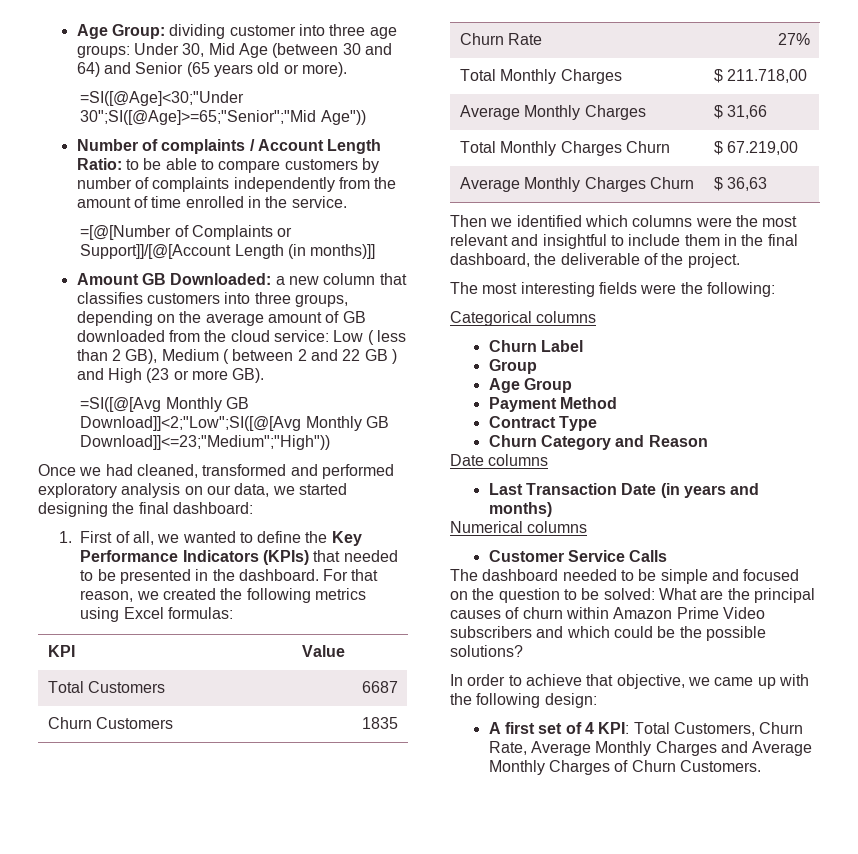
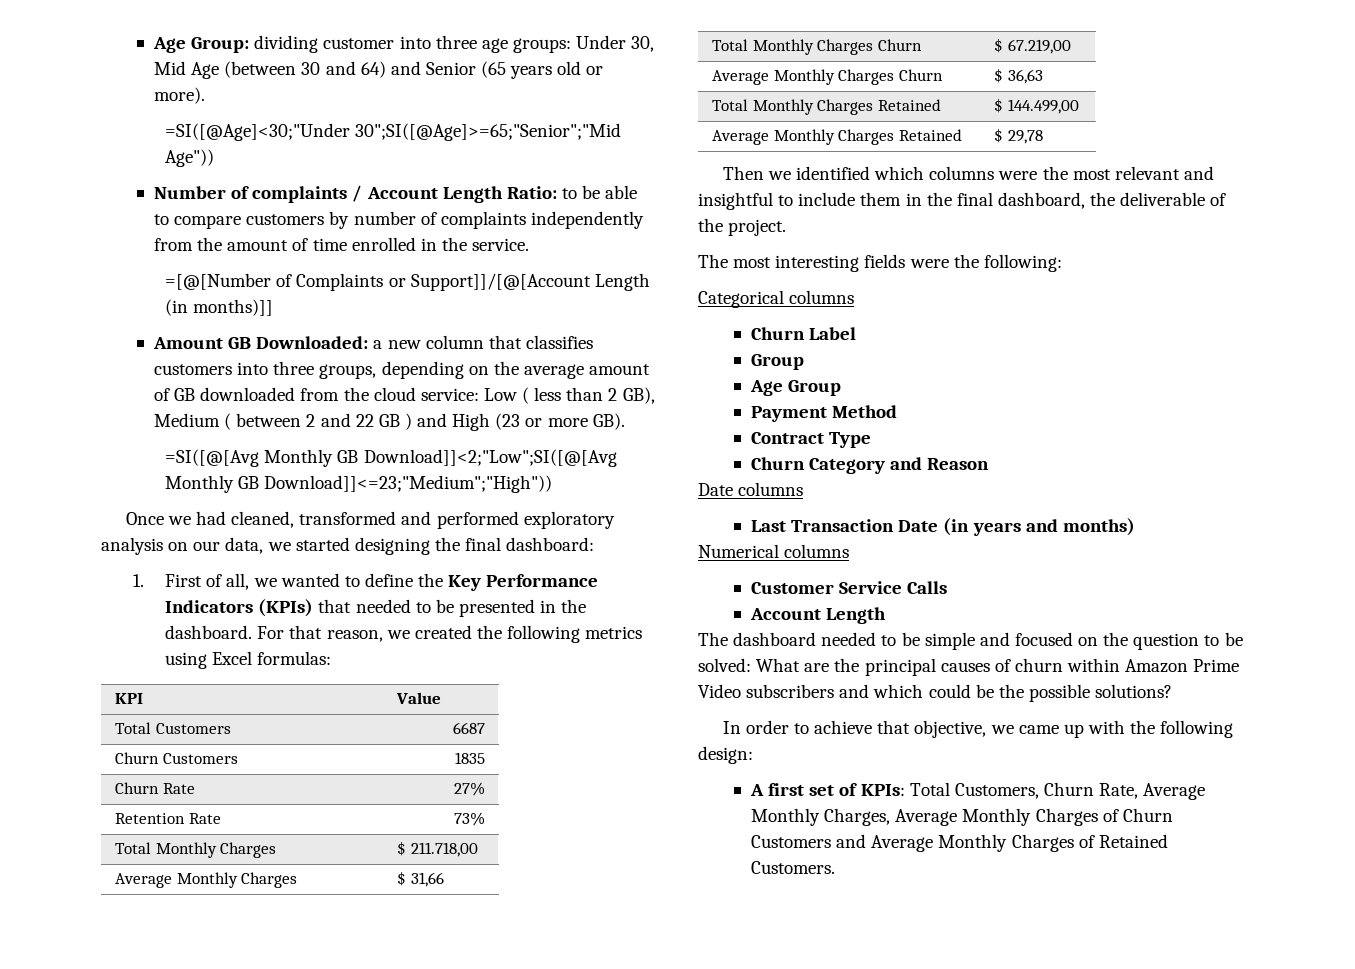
+ Retention Rate | 73%
+ Total Monthly Charges Retained | $ 144.499,00
+ Average Monthly Charges Retained | $ 29,78
  Customer Service Calls
+ Account Length
- A first set of 4 KPI: Total Customers, Churn Rate, Average Monthly Charges and Average Monthly Charges of Churn Customers.
+ A first set of KPIs: Total Customers, Churn Rate, Average Monthly Charges, Average Monthly Charges of Churn Customers and Average Monthly Charges of Retained Customers.

